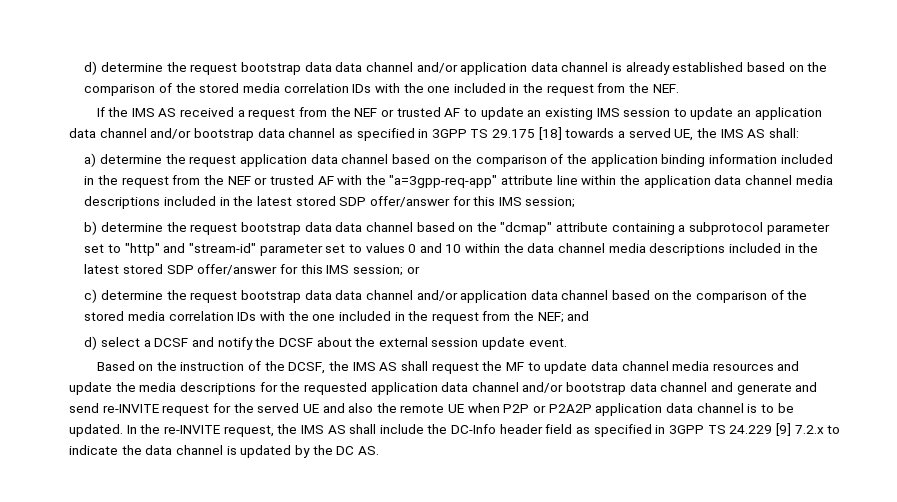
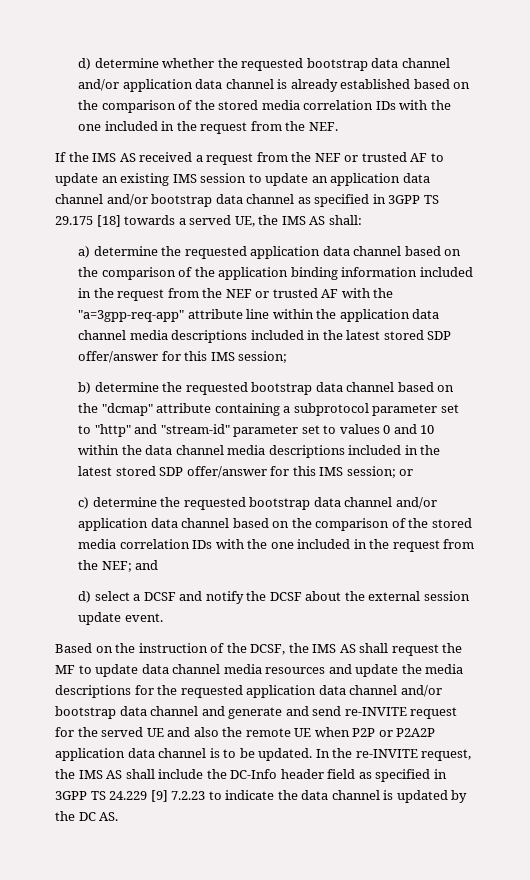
- d) determine the request bootstrap data data channel and/or application data channel is already established based on the comparison of the stored media correlation IDs with the one included in the request from the NEF.
+ d) determine whether the requested bootstrap data channel and/or application data channel is already established based on the comparison of the stored media correlation IDs with the one included in the request from the NEF.
- a) determine the request application data channel based on the comparison of the application binding information included in the request from the NEF or trusted AF with the "a=3gpp-req-app" attribute line within the application data channel media descriptions included in the latest stored SDP offer/answer for this IMS session;
+ a) determine the requested application data channel based on the comparison of the application binding information included in the request from the NEF or trusted AF with the "a=3gpp-req-app" attribute line within the application data channel media descriptions included in the latest stored SDP offer/answer for this IMS session;
- b) determine the request bootstrap data data channel based on the "dcmap" attribute containing a subprotocol parameter set to "http" and "stream-id" parameter set to values 0 and 10 within the data channel media descriptions included in the latest stored SDP offer/answer for this IMS session; or
+ b) determine the requested bootstrap data channel based on the "dcmap" attribute containing a subprotocol parameter set to "http" and "stream-id" parameter set to values 0 and 10 within the data channel media descriptions included in the latest stored SDP offer/answer for this IMS session; or
- c) determine the request bootstrap data data channel and/or application data channel based on the comparison of the stored media correlation IDs with the one included in the request from the NEF; and
+ c) determine the requested bootstrap data channel and/or application data channel based on the comparison of the stored media correlation IDs with the one included in the request from the NEF; and
- In the re-INVITE request, the IMS AS shall include the DC-Info header field as specified in 3GPP TS 24.229 [9] 7.2.x to indicate the data channel is updated by the DC AS.
+ In the re-INVITE request, the IMS AS shall include the DC-Info header field as specified in 3GPP TS 24.229 [9] 7.2.23 to indicate the data channel is updated by the DC AS.

